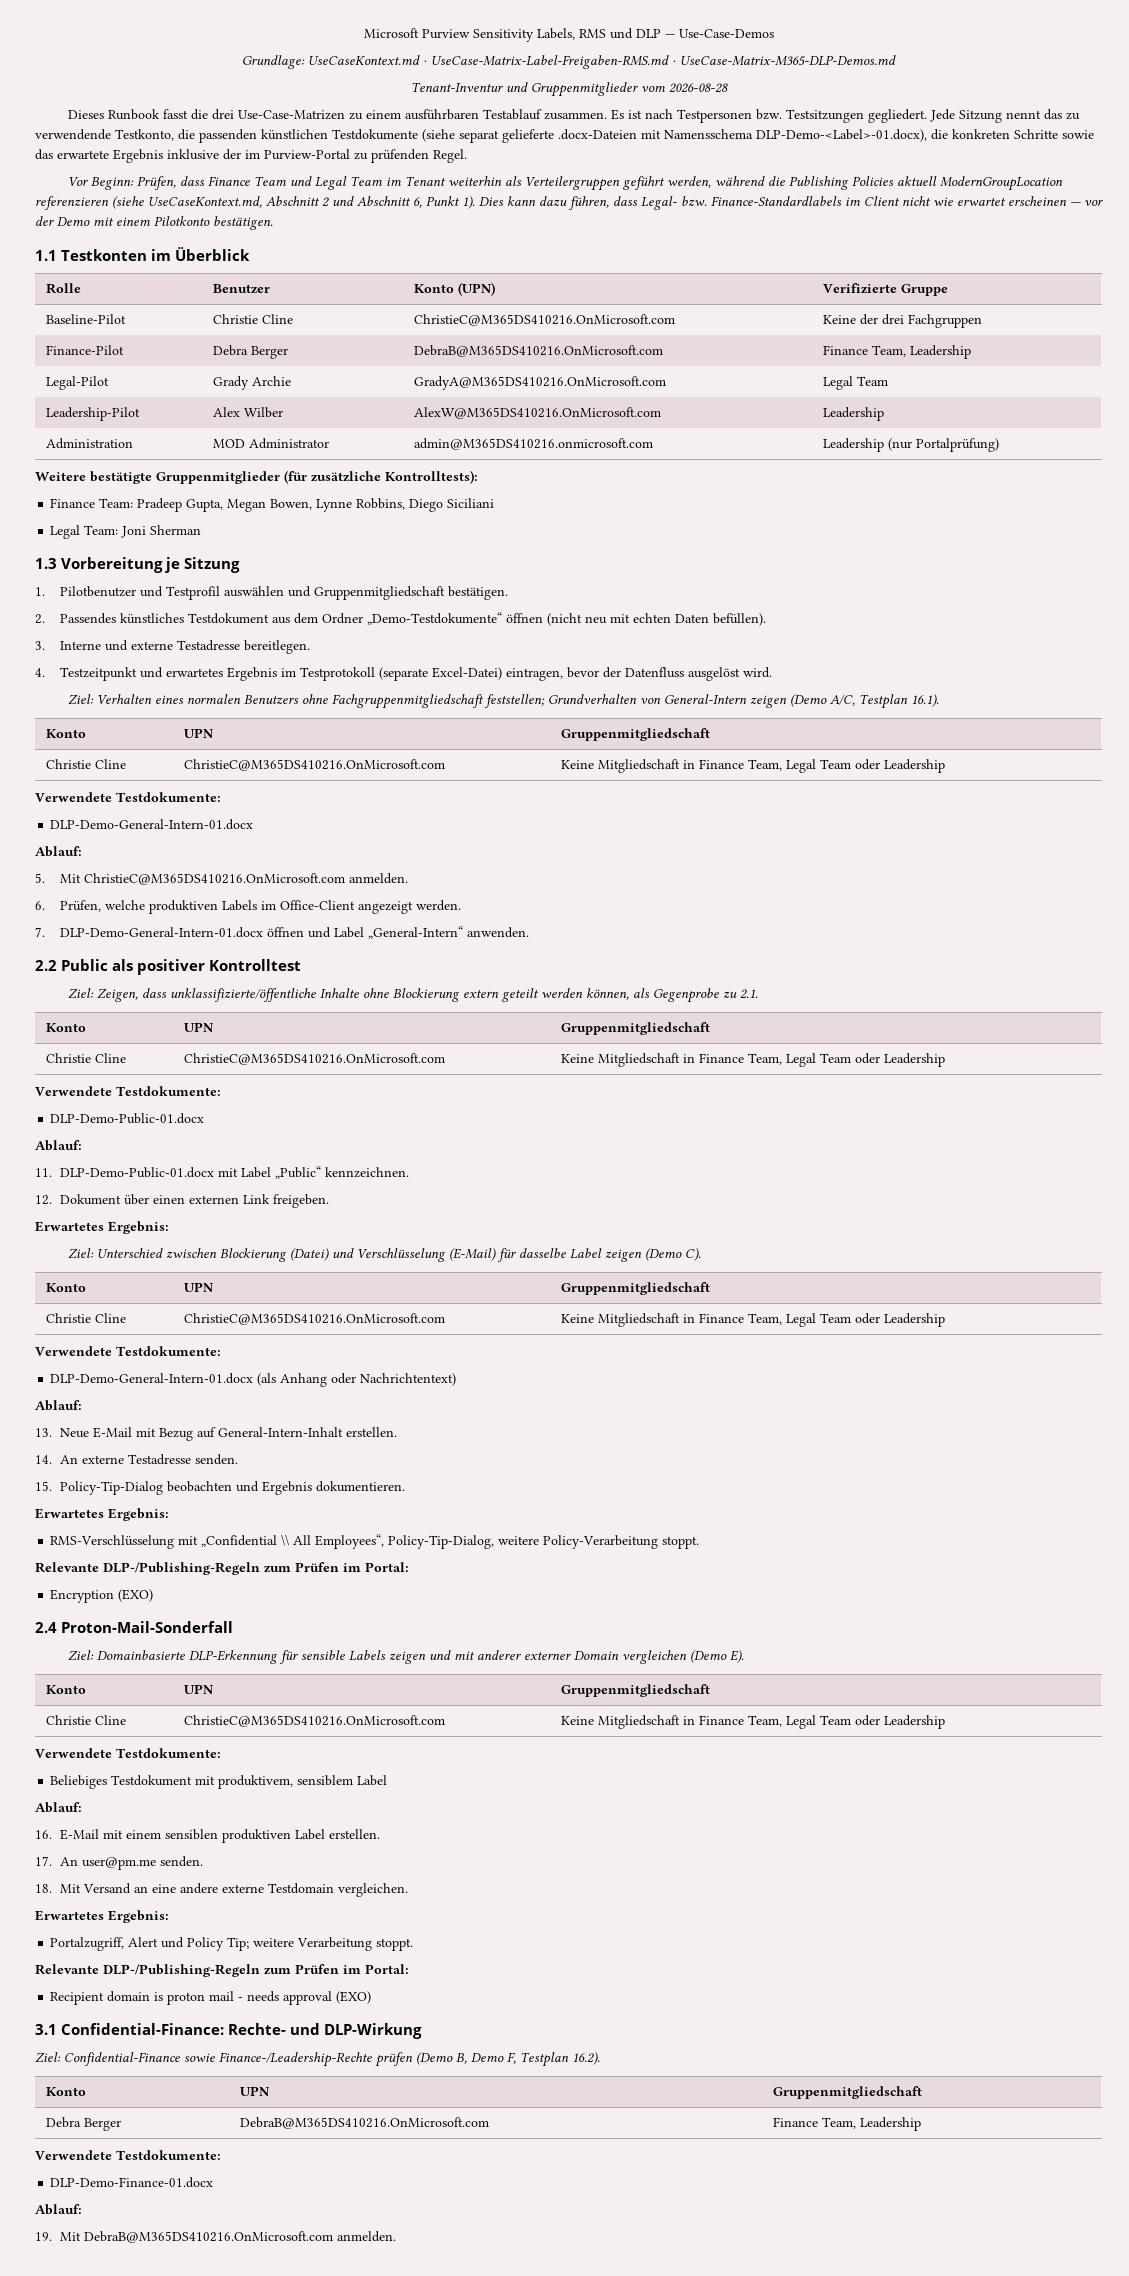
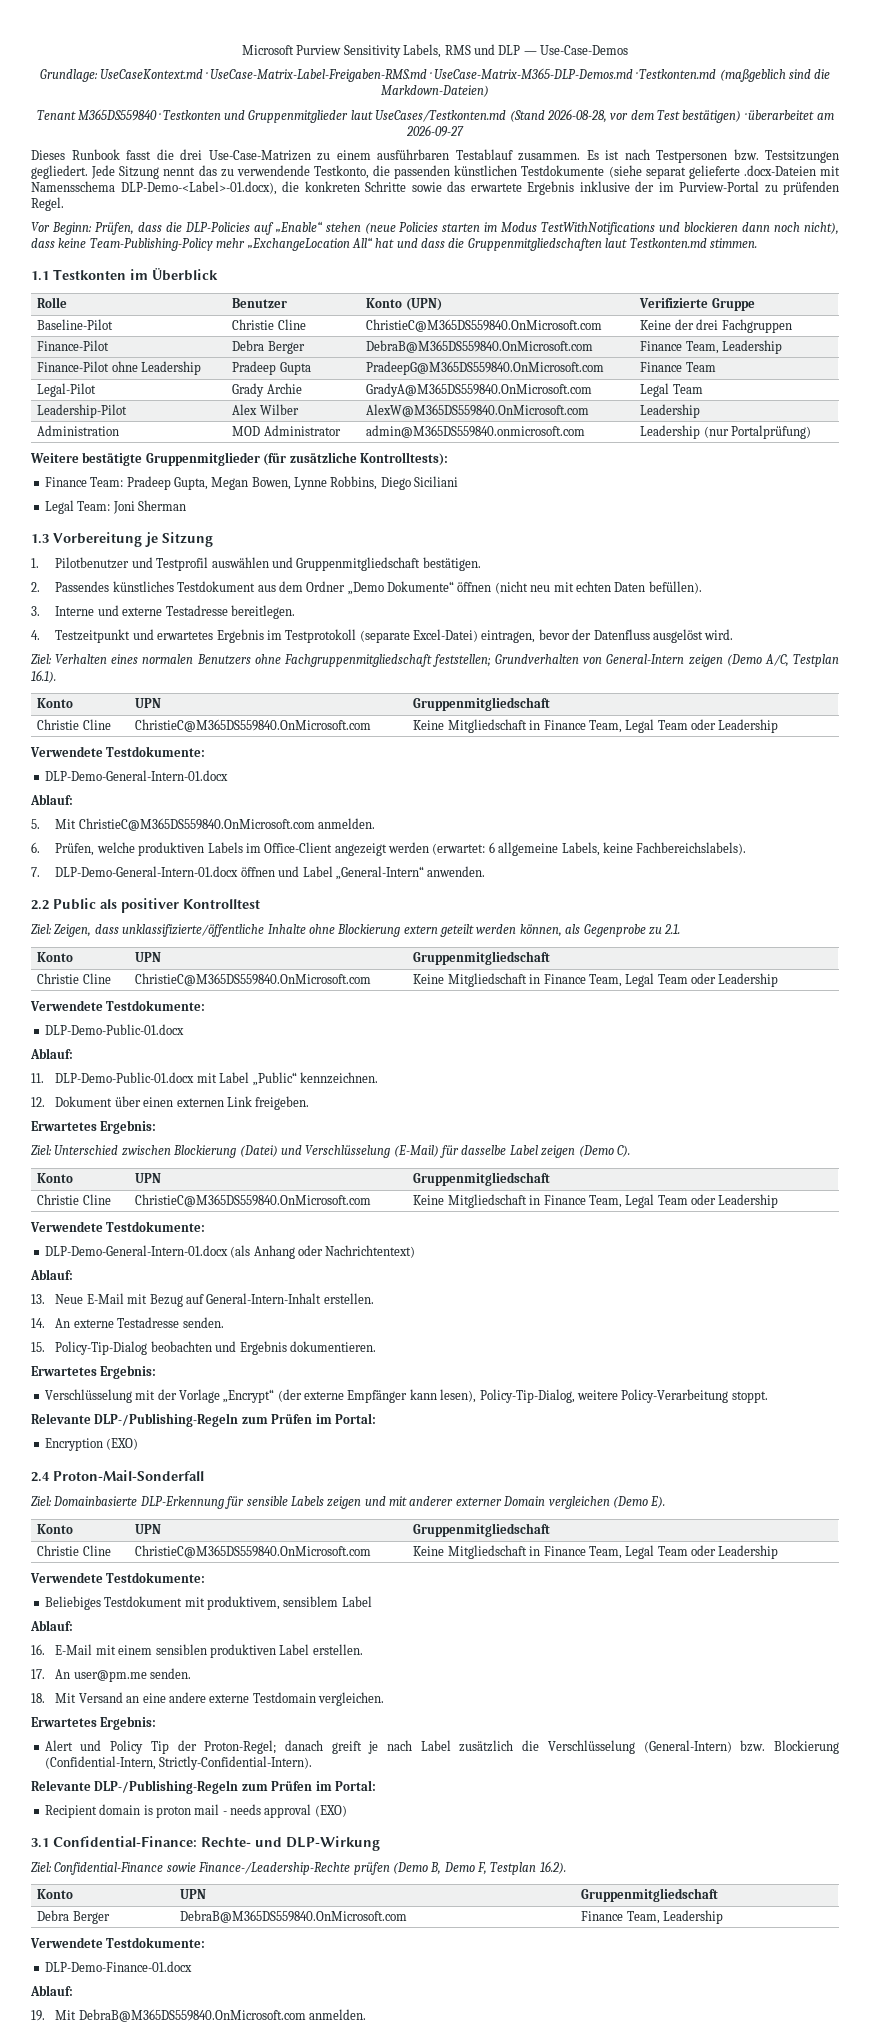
- Grundlage: UseCaseKontext.md · UseCase-Matrix-Label-Freigaben-RMS.md · UseCase-Matrix-M365-DLP-Demos.md
- Tenant-Inventur und Gruppenmitglieder vom 2026-08-28
+ Grundlage: UseCaseKontext.md · UseCase-Matrix-Label-Freigaben-RMS.md · UseCase-Matrix-M365-DLP-Demos.md · Testkonten.md (maßgeblich sind die Markdown-Dateien)
+ Tenant M365DS559840 · Testkonten und Gruppenmitglieder laut UseCases/Testkonten.md (Stand 2026-08-28, vor dem Test bestätigen) · überarbeitet am 2026-09-27
- Vor Beginn: Prüfen, dass Finance Team und Legal Team im Tenant weiterhin als Verteilergruppen geführt werden, während die Publishing Policies aktuell ModernGroupLocation referenzieren (siehe UseCaseKontext.md, Abschnitt 2 und Abschnitt 6, Punkt 1). Dies kann dazu führen, dass Legal- bzw. Finance-Standardlabels im Client nicht wie erwartet erscheinen — vor der Demo mit einem Pilotkonto bestätigen.
+ Vor Beginn: Prüfen, dass die DLP-Policies auf „Enable“ stehen (neue Policies starten im Modus TestWithNotifications und blockieren dann noch nicht), dass keine Team-Publishing-Policy mehr „ExchangeLocation All“ hat und dass die Gruppenmitgliedschaften laut Testkonten.md stimmen.
- Baseline-Pilot | Christie Cline | ChristieC@M365DS410216.OnMicrosoft.com | Keine der drei Fachgruppen
+ Baseline-Pilot | Christie Cline | ChristieC@M365DS559840.OnMicrosoft.com | Keine der drei Fachgruppen
- Finance-Pilot | Debra Berger | DebraB@M365DS410216.OnMicrosoft.com | Finance Team, Leadership
+ Finance-Pilot | Debra Berger | DebraB@M365DS559840.OnMicrosoft.com | Finance Team, Leadership
+ Finance-Pilot ohne Leadership | Pradeep Gupta | PradeepG@M365DS559840.OnMicrosoft.com | Finance Team
- Legal-Pilot | Grady Archie | GradyA@M365DS410216.OnMicrosoft.com | Legal Team
+ Legal-Pilot | Grady Archie | GradyA@M365DS559840.OnMicrosoft.com | Legal Team
- Leadership-Pilot | Alex Wilber | AlexW@M365DS410216.OnMicrosoft.com | Leadership
+ Leadership-Pilot | Alex Wilber | AlexW@M365DS559840.OnMicrosoft.com | Leadership
- Administration | MOD Administrator | admin@M365DS410216.onmicrosoft.com | Leadership (nur Portalprüfung)
+ Administration | MOD Administrator | admin@M365DS559840.onmicrosoft.com | Leadership (nur Portalprüfung)
- 2. Passendes künstliches Testdokument aus dem Ordner „Demo-Testdokumente“ öffnen (nicht neu mit echten Daten befüllen).
+ 2. Passendes künstliches Testdokument aus dem Ordner „Demo Dokumente“ öffnen (nicht neu mit echten Daten befüllen).
  Ziel: Verhalten eines normalen Benutzers ohne Fachgruppenmitgliedschaft feststellen; Grundverhalten von General-Intern zeigen (Demo A/C, Testplan 16.1).
  Konto | UPN | Gruppenmitgliedschaft
- Christie Cline | ChristieC@M365DS410216.OnMicrosoft.com | Keine Mitgliedschaft in Finance Team, Legal Team oder Leadership
+ Christie Cline | ChristieC@M365DS559840.OnMicrosoft.com | Keine Mitgliedschaft in Finance Team, Legal Team oder Leadership
- 5. Mit ChristieC@M365DS410216.OnMicrosoft.com anmelden.
+ 5. Mit ChristieC@M365DS559840.OnMicrosoft.com anmelden.
- 6. Prüfen, welche produktiven Labels im Office-Client angezeigt werden.
+ 6. Prüfen, welche produktiven Labels im Office-Client angezeigt werden (erwartet: 6 allgemeine Labels, keine Fachbereichslabels).
  Ziel: Zeigen, dass unklassifizierte/öffentliche Inhalte ohne Blockierung extern geteilt werden können, als Gegenprobe zu 2.1.
  Konto | UPN | Gruppenmitgliedschaft
- Christie Cline | ChristieC@M365DS410216.OnMicrosoft.com | Keine Mitgliedschaft in Finance Team, Legal Team oder Leadership
+ Christie Cline | ChristieC@M365DS559840.OnMicrosoft.com | Keine Mitgliedschaft in Finance Team, Legal Team oder Leadership
  Ziel: Unterschied zwischen Blockierung (Datei) und Verschlüsselung (E-Mail) für dasselbe Label zeigen (Demo C).
  Konto | UPN | Gruppenmitgliedschaft
- Christie Cline | ChristieC@M365DS410216.OnMicrosoft.com | Keine Mitgliedschaft in Finance Team, Legal Team oder Leadership
+ Christie Cline | ChristieC@M365DS559840.OnMicrosoft.com | Keine Mitgliedschaft in Finance Team, Legal Team oder Leadership
- RMS-Verschlüsselung mit „Confidential \\ All Employees“, Policy-Tip-Dialog, weitere Policy-Verarbeitung stoppt.
+ Verschlüsselung mit der Vorlage „Encrypt“ (der externe Empfänger kann lesen), Policy-Tip-Dialog, weitere Policy-Verarbeitung stoppt.
  Ziel: Domainbasierte DLP-Erkennung für sensible Labels zeigen und mit anderer externer Domain vergleichen (Demo E).
  Konto | UPN | Gruppenmitgliedschaft
- Christie Cline | ChristieC@M365DS410216.OnMicrosoft.com | Keine Mitgliedschaft in Finance Team, Legal Team oder Leadership
+ Christie Cline | ChristieC@M365DS559840.OnMicrosoft.com | Keine Mitgliedschaft in Finance Team, Legal Team oder Leadership
- Portalzugriff, Alert und Policy Tip; weitere Verarbeitung stoppt.
+ Alert und Policy Tip der Proton-Regel; danach greift je nach Label zusätzlich die Verschlüsselung (General-Intern) bzw. Blockierung (Confidential-Intern, Strictly-Confidential-Intern).
  Ziel: Confidential-Finance sowie Finance-/Leadership-Rechte prüfen (Demo B, Demo F, Testplan 16.2).
  Konto | UPN | Gruppenmitgliedschaft
- Debra Berger | DebraB@M365DS410216.OnMicrosoft.com | Finance Team, Leadership
+ Debra Berger | DebraB@M365DS559840.OnMicrosoft.com | Finance Team, Leadership
- 19. Mit DebraB@M365DS410216.OnMicrosoft.com anmelden.
+ 19. Mit DebraB@M365DS559840.OnMicrosoft.com anmelden.

